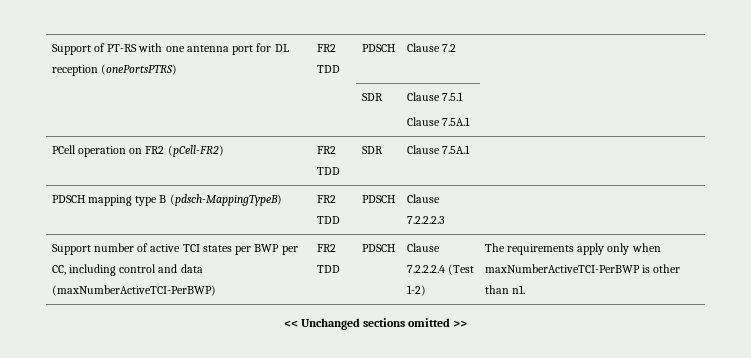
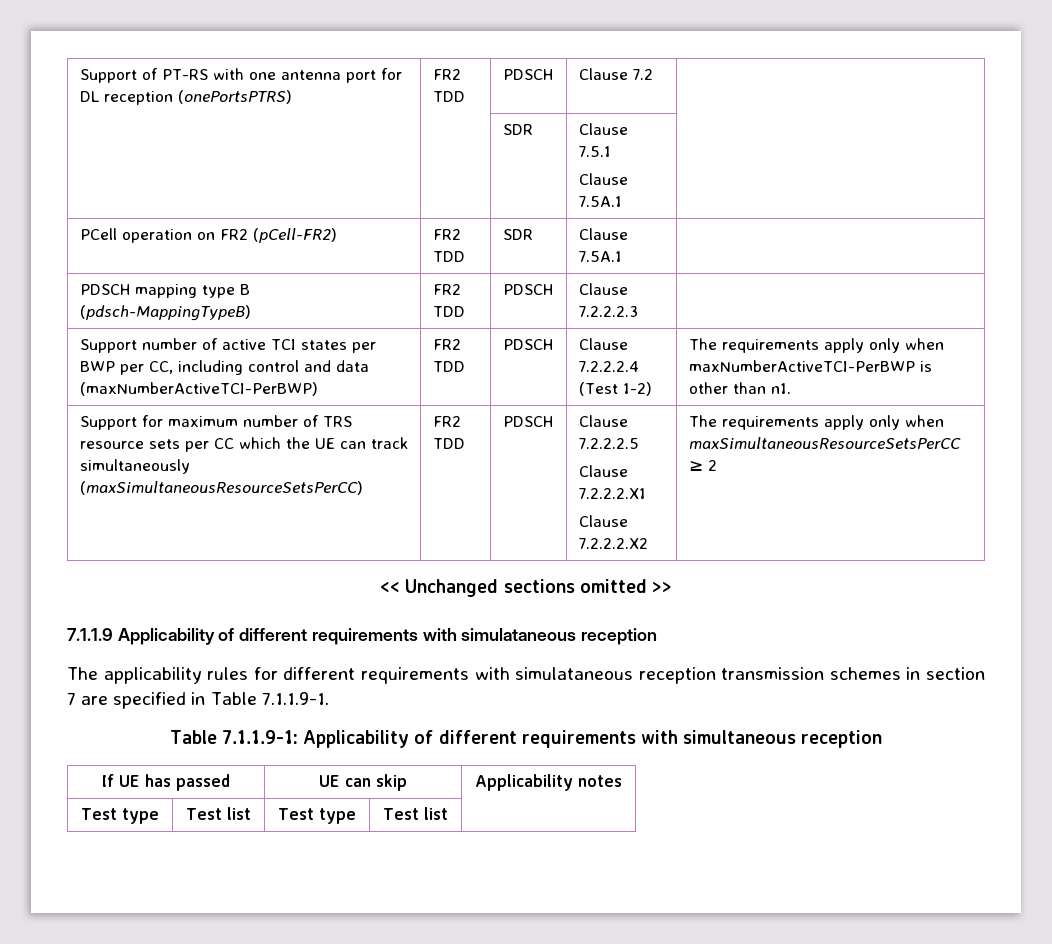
+ Support for maximum number of TRS resource sets per CC which the UE can track simultaneously (maxSimultaneousResourceSetsPerCC) | FR2 TDD | PDSCH | Clause 7.2.2.2.5
+ Clause 7.2.2.2.X1
+ Clause 7.2.2.2.X2 | The requirements apply only when maxSimultaneousResourceSetsPerCC ≥ 2
+ 7.1.1.9 Applicability of different requirements with simulataneous reception
+ The applicability rules for different requirements with simulataneous reception transmission schemes in section 7 are specified in Table 7.1.1.9-1.
+ Table 7.1.1.9-1: Applicability of different requirements with simultaneous reception
+ If UE has passed | UE can skip | Applicability notes
+ Test type | Test list | Test type | Test list |

